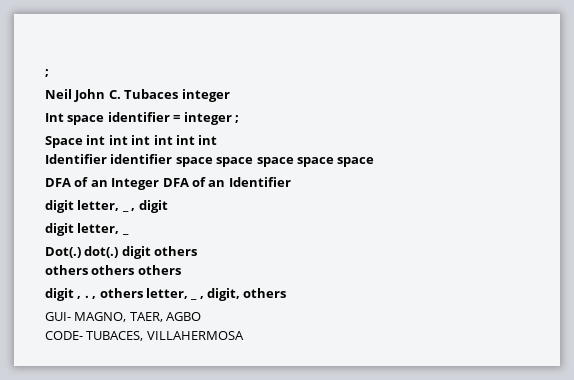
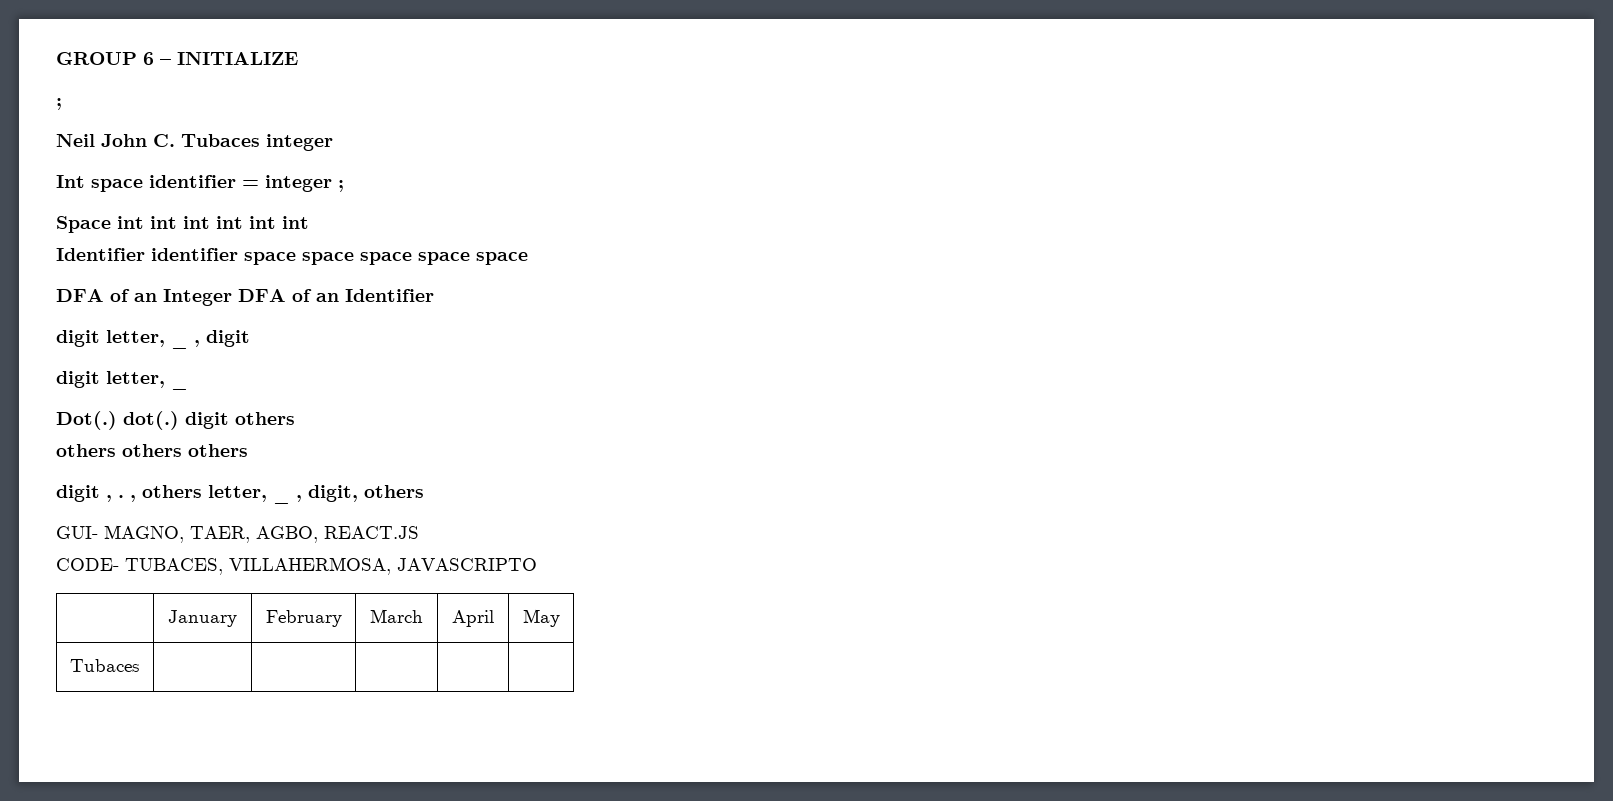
+ GROUP 6 – INITIALIZE
- GUI- MAGNO, TAER, AGBO
+ GUI- MAGNO, TAER, AGBO, REACT.JS
- CODE- TUBACES, VILLAHERMOSA
+ CODE- TUBACES, VILLAHERMOSA, JAVASCRIPTO
+ | January | February | March | April | May
+ Tubaces | | | | |

